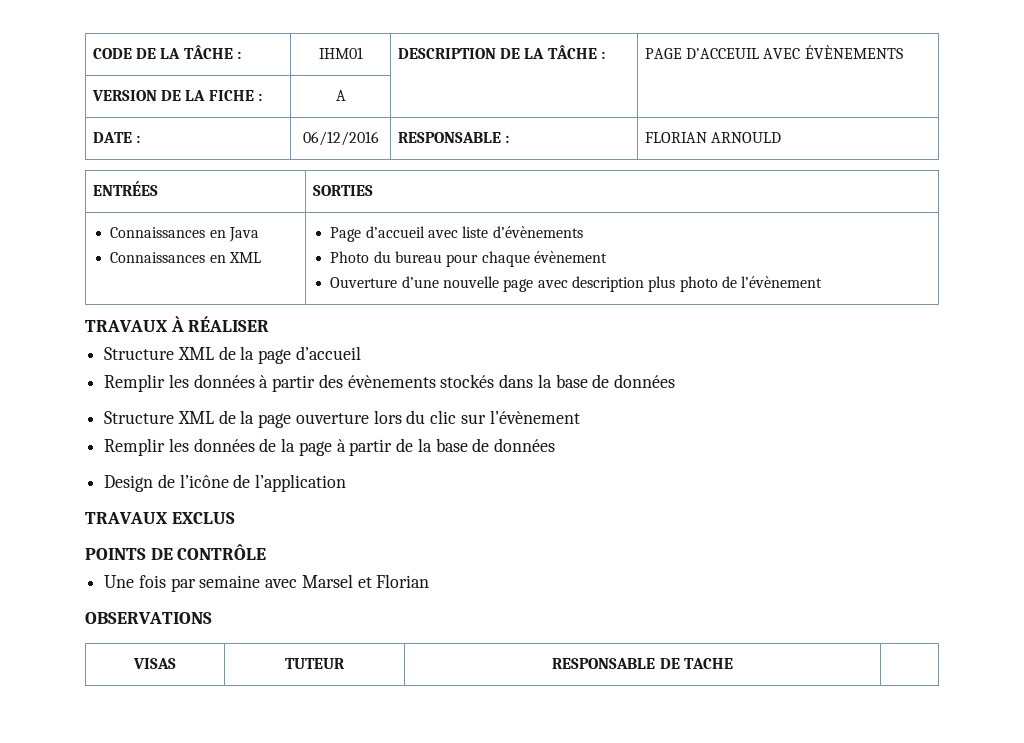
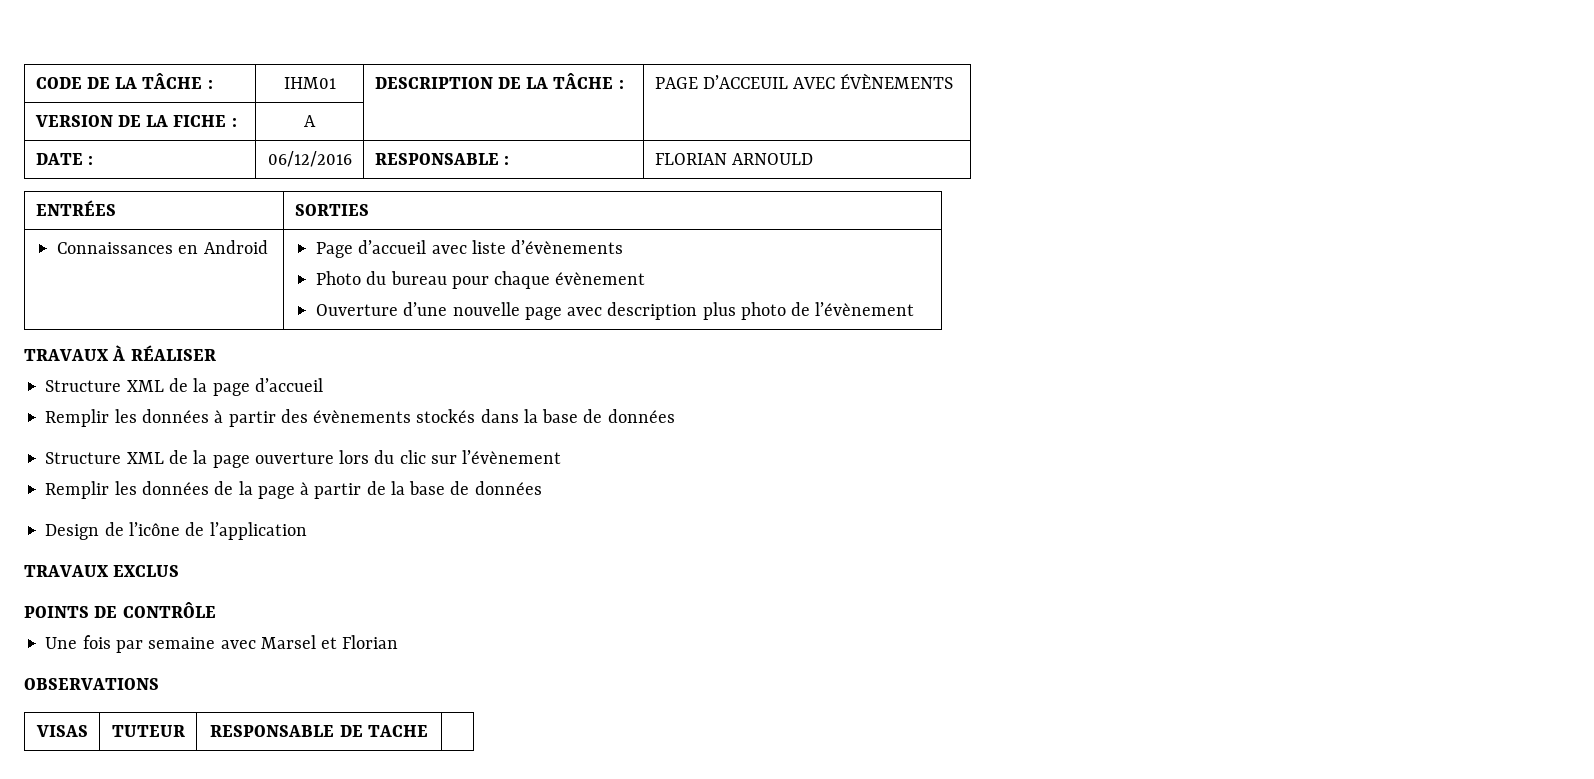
- Connaissances en Java
- Connaissances en XML | Page d’accueil avec liste d’évènements
+ Connaissances en Android | Page d’accueil avec liste d’évènements

